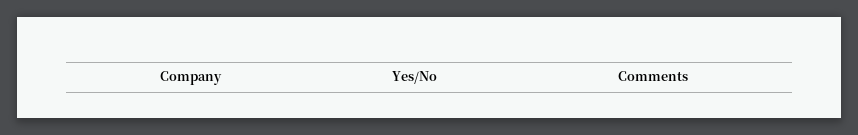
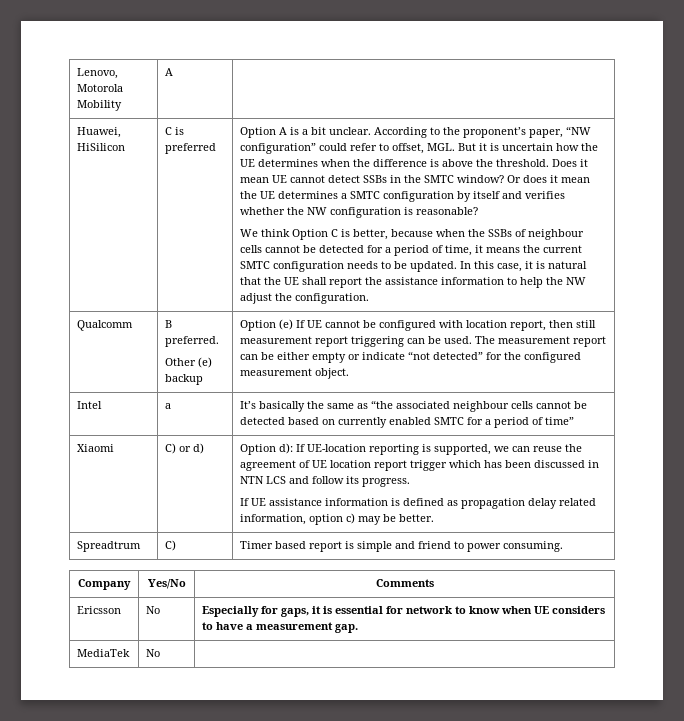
+ Lenovo, Motorola Mobility | A |
+ Huawei, HiSilicon | C is preferred | Option A is a bit unclear. According to the proponent’s paper, “NW configuration” could refer to offset, MGL. But it is uncertain how the UE determines when the difference is above the threshold. Does it mean UE cannot detect SSBs in the SMTC window? Or does it mean the UE determines a SMTC configuration by itself and verifies whether the NW configuration is reasonable?
+ We think Option C is better, because when the SSBs of neighbour cells cannot be detected for a period of time, it means the current SMTC configuration needs to be updated. In this case, it is natural that the UE shall report the assistance information to help the NW adjust the configuration.
+ Qualcomm | B preferred.
+ Other (e) backup | Option (e) If UE cannot be configured with location report, then still measurement report triggering can be used. The measurement report can be either empty or indicate “not detected” for the configured measurement object.
+ Intel | a | It’s basically the same as “the associated neighbour cells cannot be detected based on currently enabled SMTC for a period of time”
+ Xiaomi | C) or d) | Option d): If UE-location reporting is supported, we can reuse the agreement of UE location report trigger which has been discussed in NTN LCS and follow its progress.
+ If UE assistance information is defined as propagation delay related information, option c) may be better.
+ Spreadtrum | C) | Timer based report is simple and friend to power consuming.
  Company | Yes/No | Comments
+ Ericsson | No | Especially for gaps, it is essential for network to know when UE considers to have a measurement gap.
+ MediaTek | No |

